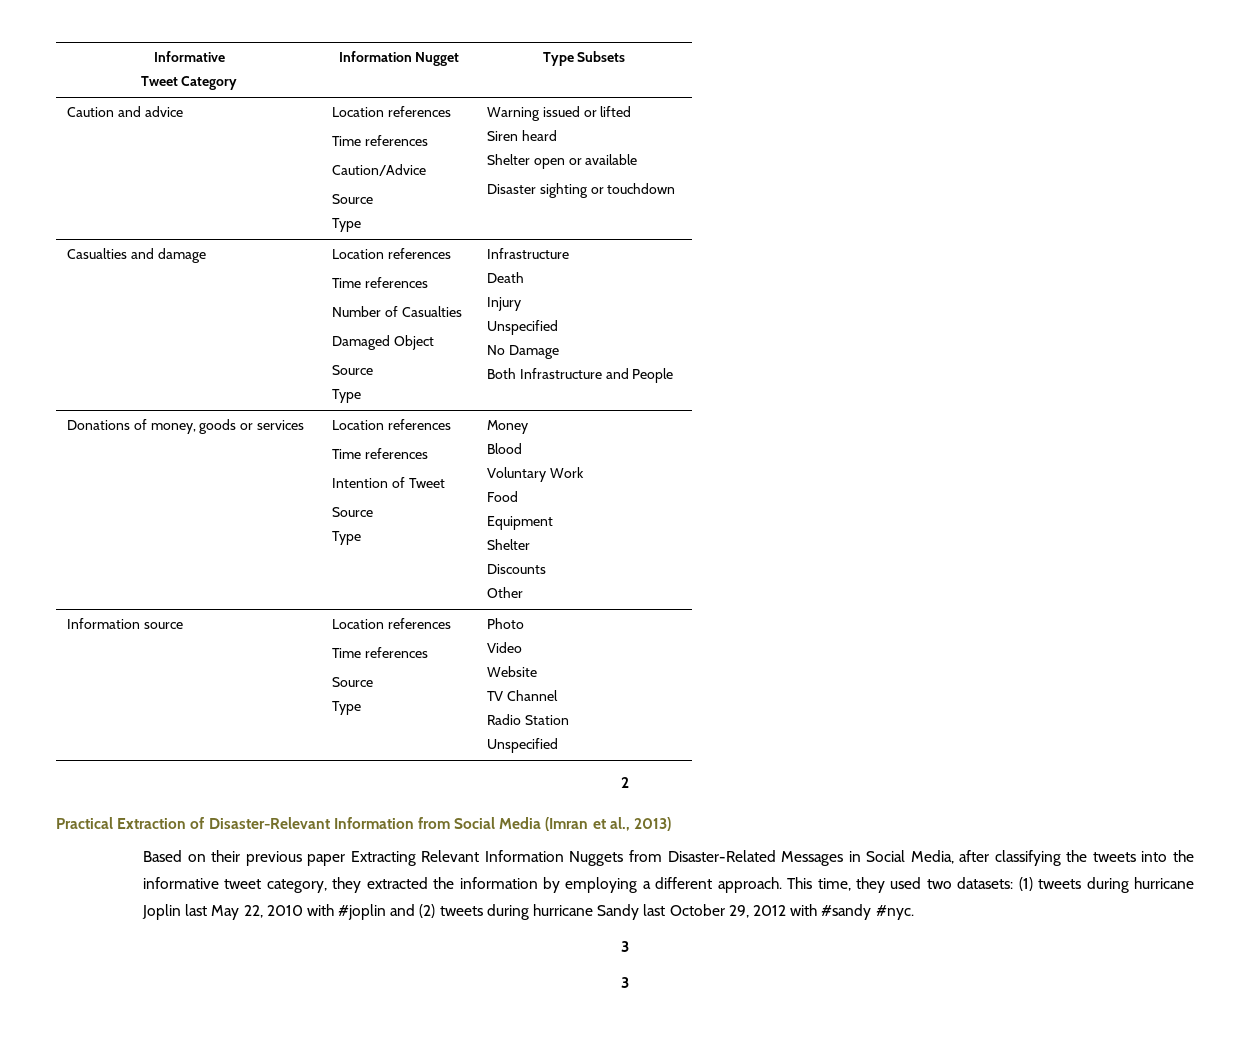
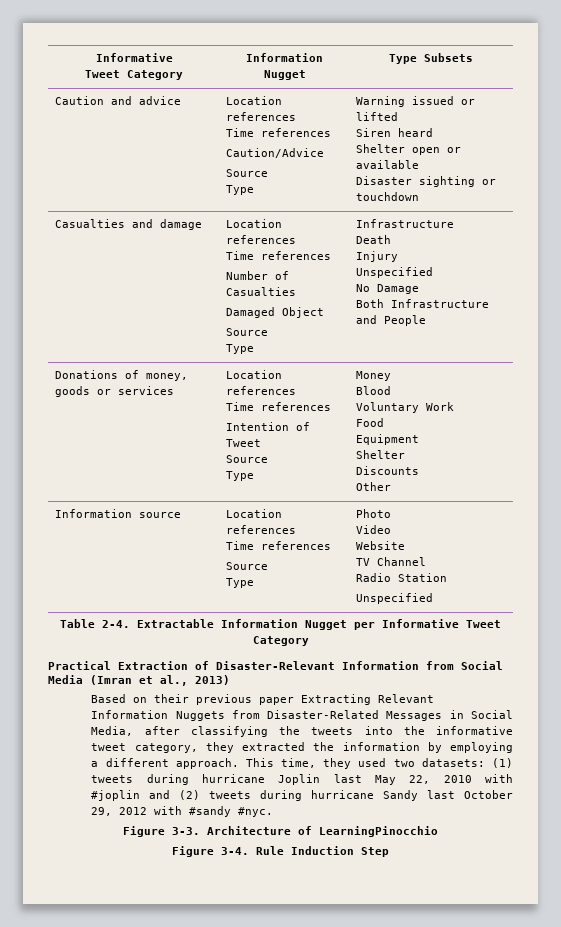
- 2
+ Table 2-4. Extractable Information Nugget per Informative Tweet Category
  This time, they used two datasets: (1) tweets during hurricane Joplin last May 22, 2010 with #joplin and (2) tweets during hurricane Sandy last October 29, 2012 with #sandy #nyc.
- 3
- 3
+ Figure 3-3. Architecture of LearningPinocchio
+ Figure 3-4. Rule Induction Step

